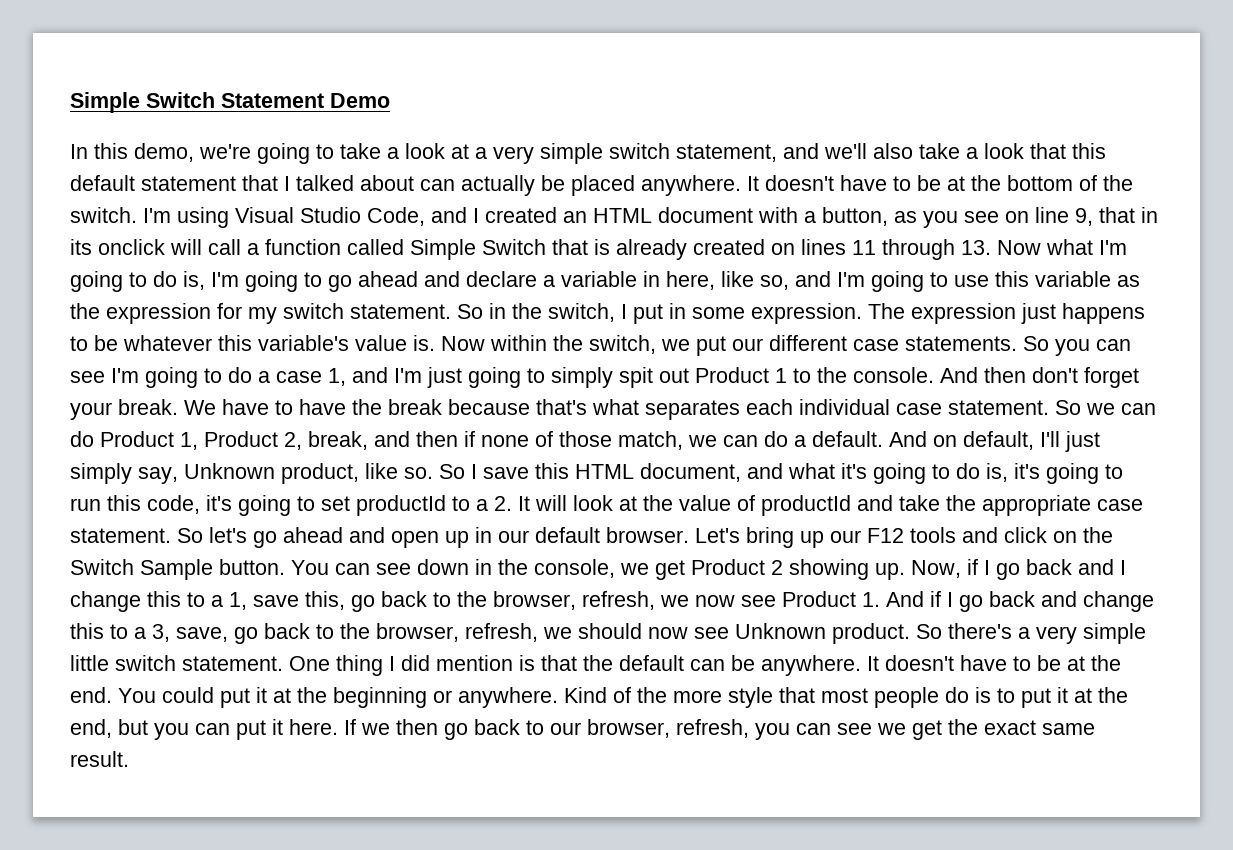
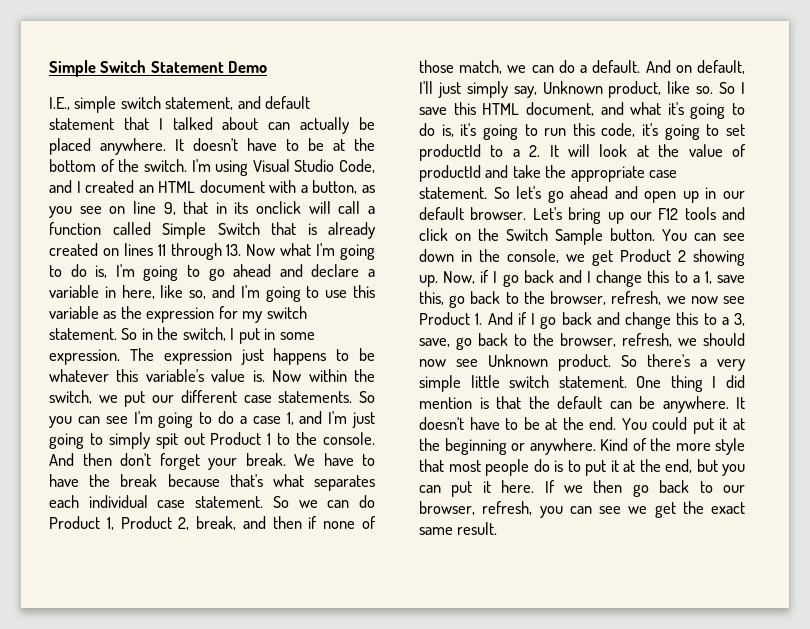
- In this demo, we're going to take a look at a very simple switch statement, and we'll also take a look that this default statement that I talked about can actually be placed anywhere.
+ I.E., simple switch statement, and default statement that I talked about can actually be placed anywhere.

